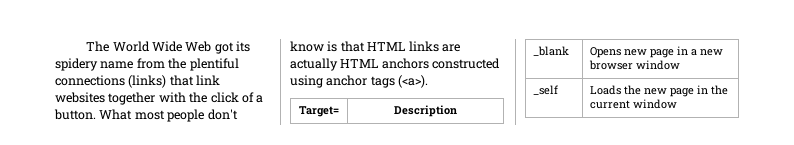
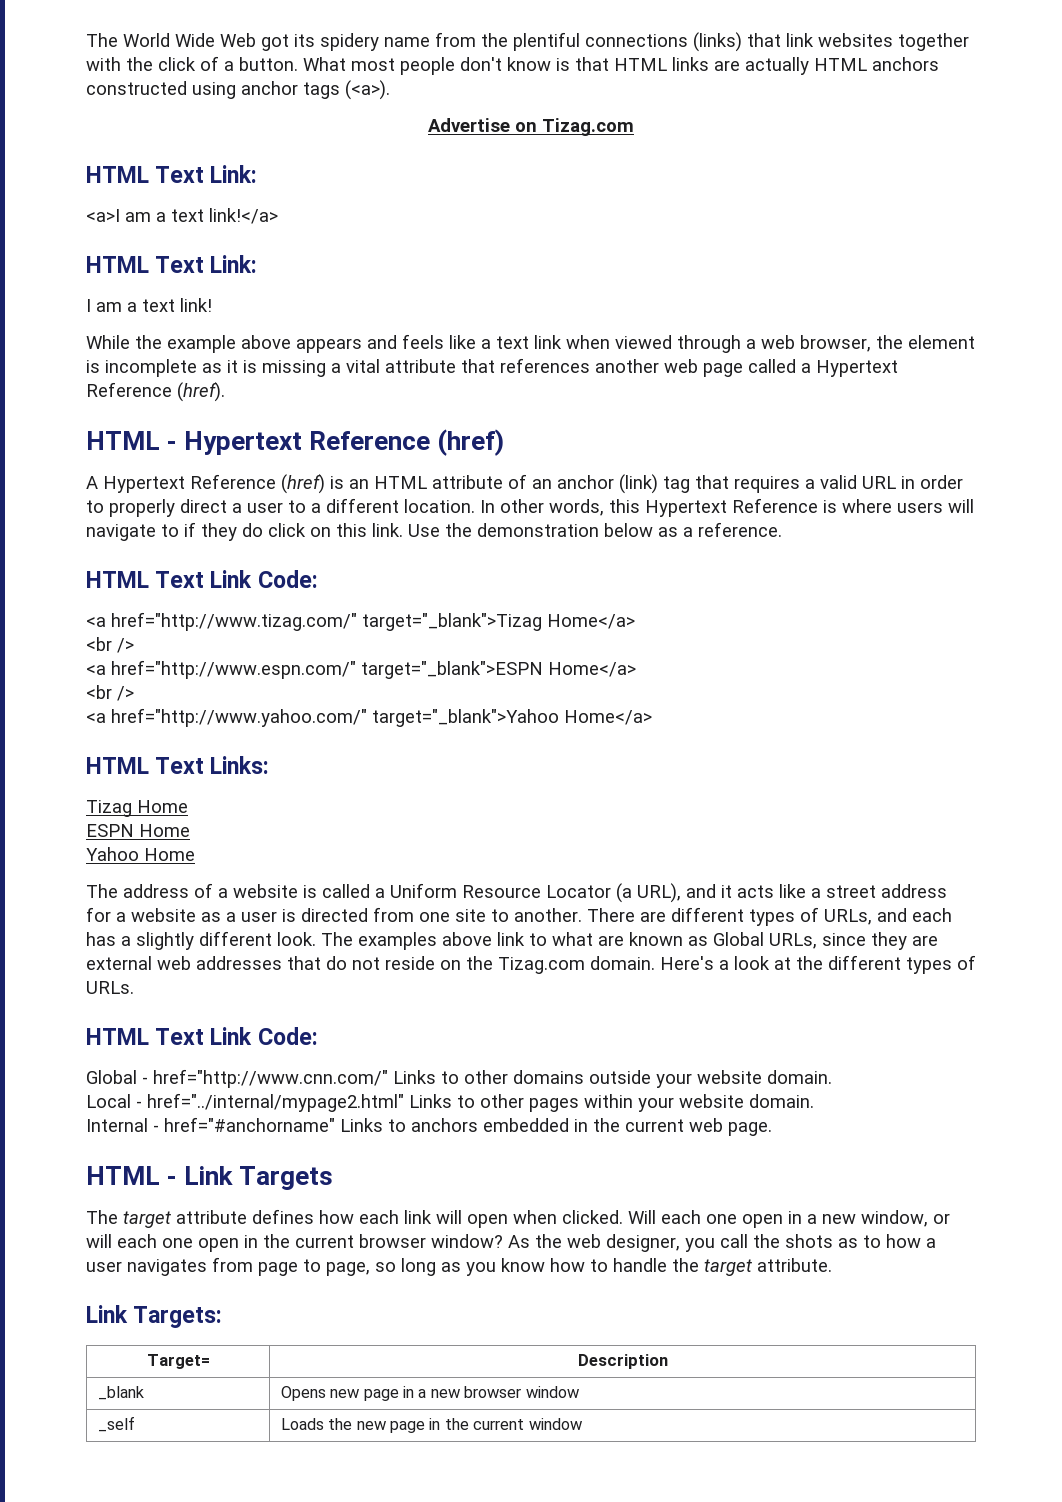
+ Advertise on Tizag.com
+ HTML Text Link:
+ <a>I am a text link!</a>
+ HTML Text Link:
+ I am a text link!
+ While the example above appears and feels like a text link when viewed through a web browser, the element is incomplete as it is missing a vital attribute that references another web page called a Hypertext Reference (href).
+ HTML - Hypertext Reference (href)
+ A Hypertext Reference (href) is an HTML attribute of an anchor (link) tag that requires a valid URL in order to properly direct a user to a different location. In other words, this Hypertext Reference is where users will navigate to if they do click on this link. Use the demonstration below as a reference.
+ HTML Text Link Code:
+ <a href="http://www.tizag.com/" target="_blank">Tizag Home</a>
+ <br />
+ <a href="http://www.espn.com/" target="_blank">ESPN Home</a>
+ <br />
+ <a href="http://www.yahoo.com/" target="_blank">Yahoo Home</a>
+ HTML Text Links:
+ Tizag Home
+ ESPN Home
+ Yahoo Home
+ The address of a website is called a Uniform Resource Locator (a URL), and it acts like a street address for a website as a user is directed from one site to another. There are different types of URLs, and each has a slightly different look. The examples above link to what are known as Global URLs, since they are external web addresses that do not reside on the Tizag.com domain. Here's a look at the different types of URLs.
+ HTML Text Link Code:
+ Global - href="http://www.cnn.com/" Links to other domains outside your website domain.
+ Local - href="../internal/mypage2.html" Links to other pages within your website domain.
+ Internal - href="#anchorname" Links to anchors embedded in the current web page.
+ HTML - Link Targets
+ The target attribute defines how each link will open when clicked. Will each one open in a new window, or will each one open in the current browser window? As the web designer, you call the shots as to how a user navigates from page to page, so long as you know how to handle the target attribute.
+ Link Targets:

